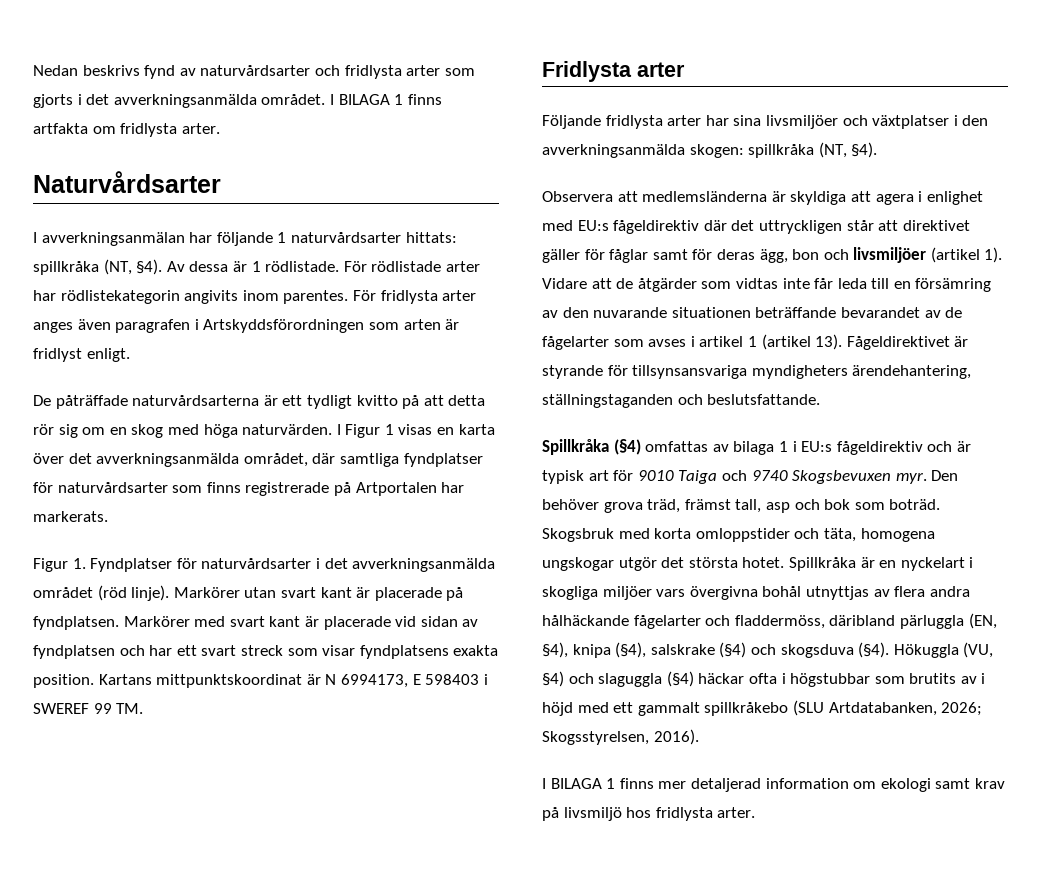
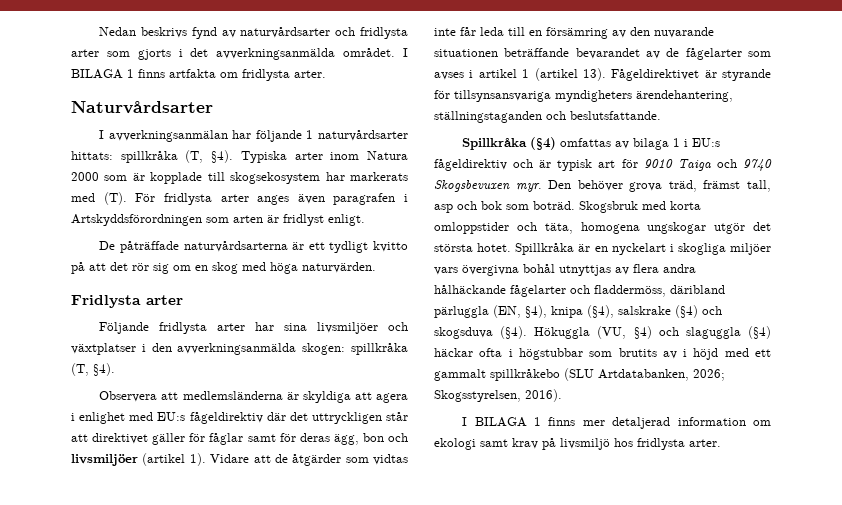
- I avverkningsanmälan har följande 1 naturvårdsarter hittats: spillkråka (NT, §4). Av dessa är 1 rödlistade. För rödlistade arter har rödlistekategorin angivits inom parentes. För fridlysta arter anges även paragrafen i Artskyddsförordningen som arten är fridlyst enligt.
+ I avverkningsanmälan har följande 1 naturvårdsarter hittats: spillkråka (T, §4). Typiska arter inom Natura 2000 som är kopplade till skogsekosystem har markerats med (T). För fridlysta arter anges även paragrafen i Artskyddsförordningen som arten är fridlyst enligt.
- De påträffade naturvårdsarterna är ett tydligt kvitto på att detta rör sig om en skog med höga naturvärden. I Figur 1 visas en karta över det avverkningsanmälda området, där samtliga fyndplatser för naturvårdsarter som finns registrerade på Artportalen har markerats.
- Figur 1. Fyndplatser för naturvårdsarter i det avverkningsanmälda området (röd linje). Markörer utan svart kant är placerade på fyndplatsen. Markörer med svart kant är placerade vid sidan av fyndplatsen och har ett svart streck som visar fyndplatsens exakta position. Kartans mittpunktskoordinat är N 6994173, E 598403 i SWEREF 99 TM.
+ De påträffade naturvårdsarterna är ett tydligt kvitto på att det rör sig om en skog med höga naturvärden.
- Följande fridlysta arter har sina livsmiljöer och växtplatser i den avverkningsanmälda skogen: spillkråka (NT, §4).
+ Följande fridlysta arter har sina livsmiljöer och växtplatser i den avverkningsanmälda skogen: spillkråka (T, §4).

